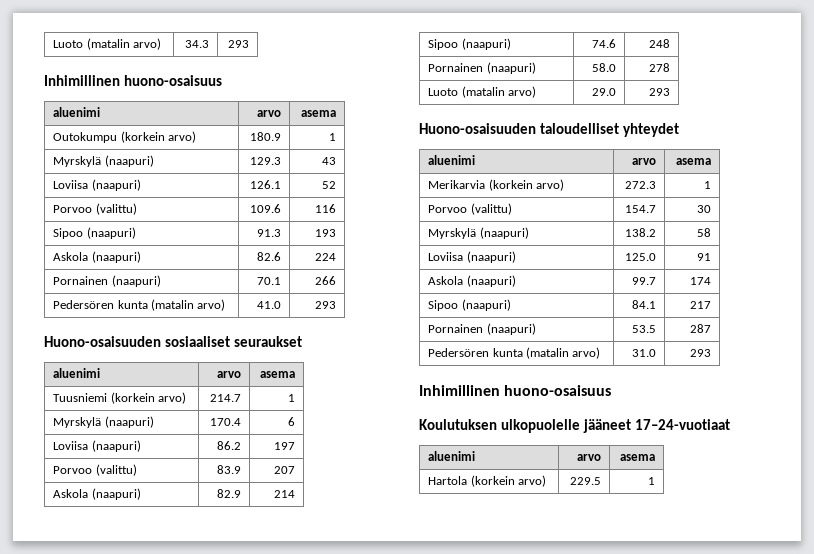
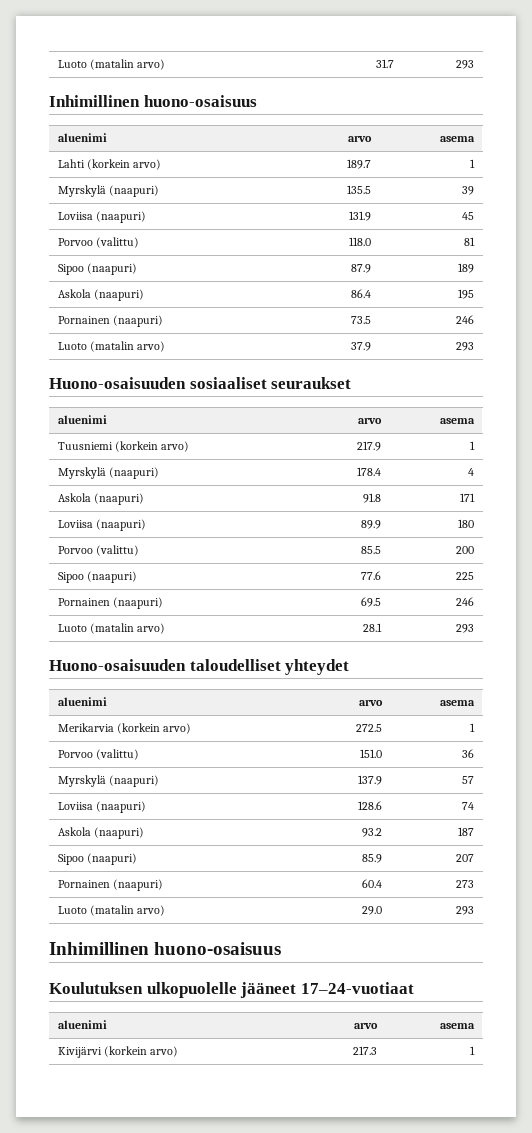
- Luoto (matalin arvo) | 34.3 | 293
+ Luoto (matalin arvo) | 31.7 | 293
- Outokumpu (korkein arvo) | 180.9 | 1
- Myrskylä (naapuri) | 129.3 | 43
- Loviisa (naapuri) | 126.1 | 52
- Porvoo (valittu) | 109.6 | 116
- Sipoo (naapuri) | 91.3 | 193
- Askola (naapuri) | 82.6 | 224
- Pornainen (naapuri) | 70.1 | 266
- Pedersören kunta (matalin arvo) | 41.0 | 293
+ Lahti (korkein arvo) | 189.7 | 1
+ Myrskylä (naapuri) | 135.5 | 39
+ Loviisa (naapuri) | 131.9 | 45
+ Porvoo (valittu) | 118.0 | 81
+ Sipoo (naapuri) | 87.9 | 189
+ Askola (naapuri) | 86.4 | 195
+ Pornainen (naapuri) | 73.5 | 246
+ Luoto (matalin arvo) | 37.9 | 293
- Tuusniemi (korkein arvo) | 214.7 | 1
- Myrskylä (naapuri) | 170.4 | 6
- Loviisa (naapuri) | 86.2 | 197
- Porvoo (valittu) | 83.9 | 207
- Askola (naapuri) | 82.9 | 214
- Sipoo (naapuri) | 74.6 | 248
- Pornainen (naapuri) | 58.0 | 278
- Luoto (matalin arvo) | 29.0 | 293
+ Tuusniemi (korkein arvo) | 217.9 | 1
+ Myrskylä (naapuri) | 178.4 | 4
+ Askola (naapuri) | 91.8 | 171
+ Loviisa (naapuri) | 89.9 | 180
+ Porvoo (valittu) | 85.5 | 200
+ Sipoo (naapuri) | 77.6 | 225
+ Pornainen (naapuri) | 69.5 | 246
+ Luoto (matalin arvo) | 28.1 | 293
- Merikarvia (korkein arvo) | 272.3 | 1
+ Merikarvia (korkein arvo) | 272.5 | 1
- Porvoo (valittu) | 154.7 | 30
- Myrskylä (naapuri) | 138.2 | 58
- Loviisa (naapuri) | 125.0 | 91
- Askola (naapuri) | 99.7 | 174
- Sipoo (naapuri) | 84.1 | 217
- Pornainen (naapuri) | 53.5 | 287
- Pedersören kunta (matalin arvo) | 31.0 | 293
+ Porvoo (valittu) | 151.0 | 36
+ Myrskylä (naapuri) | 137.9 | 57
+ Loviisa (naapuri) | 128.6 | 74
+ Askola (naapuri) | 93.2 | 187
+ Sipoo (naapuri) | 85.9 | 207
+ Pornainen (naapuri) | 60.4 | 273
+ Luoto (matalin arvo) | 29.0 | 293
- Hartola (korkein arvo) | 229.5 | 1
+ Kivijärvi (korkein arvo) | 217.3 | 1

